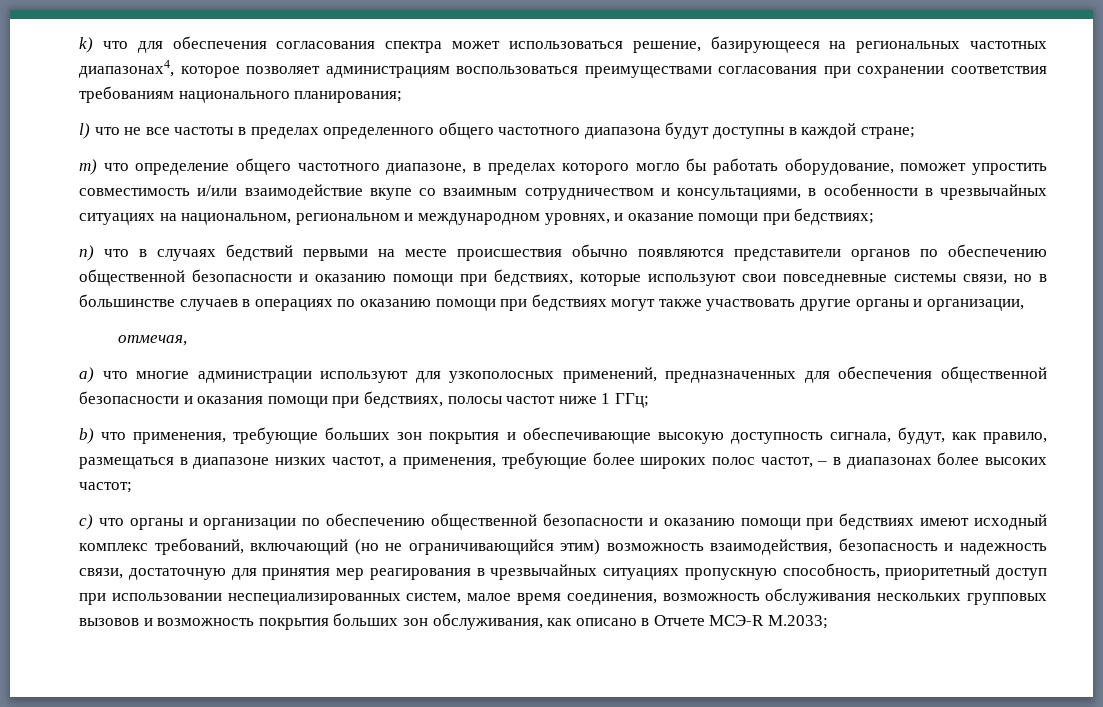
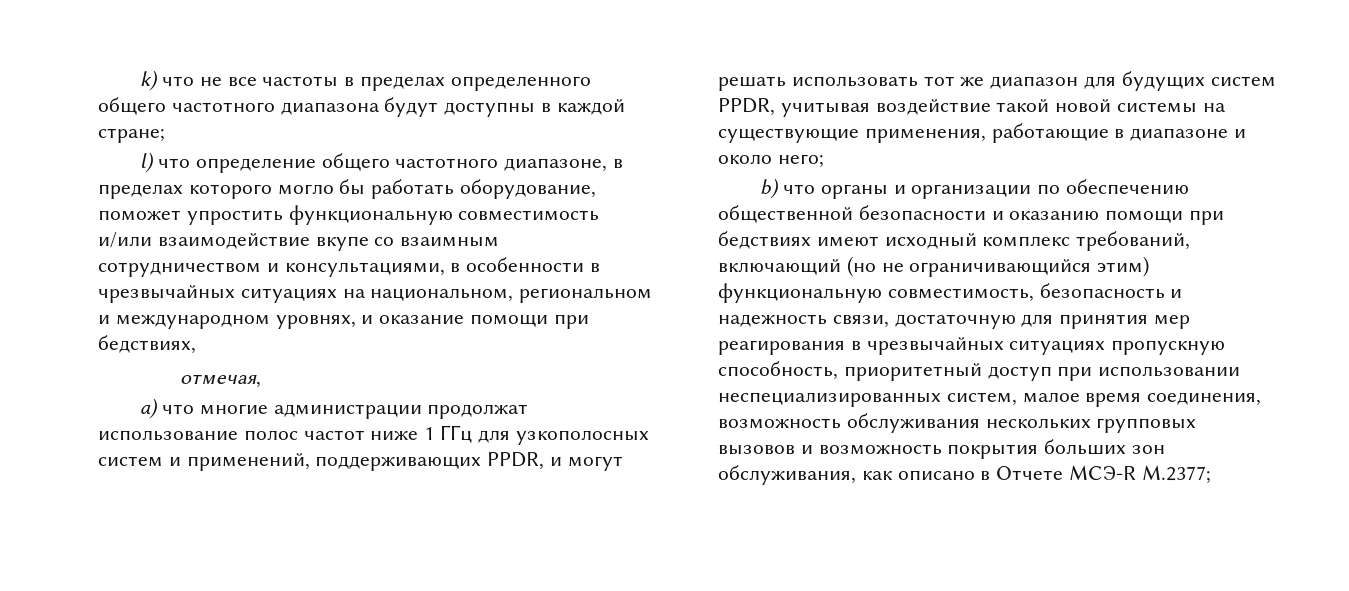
- k) что для обеспечения согласования спектра может использоваться решение, базирующееся на региональных частотных диапазонах4, которое позволяет администрациям воспользоваться преимуществами согласования при сохранении соответствия требованиям национального планирования;
- l) что не все частоты в пределах определенного общего частотного диапазона будут доступны в каждой стране;
+ k) что не все частоты в пределах определенного общего частотного диапазона будут доступны в каждой стране;
- m) что определение общего частотного диапазоне, в пределах которого могло бы работать оборудование, поможет упростить совместимость и/или взаимодействие вкупе со взаимным сотрудничеством и консультациями, в особенности в чрезвычайных ситуациях на национальном, региональном и международном уровнях, и оказание помощи при бедствиях;
- n) что в случаях бедствий первыми на месте происшествия обычно появляются представители органов по обеспечению общественной безопасности и оказанию помощи при бедствиях, которые используют свои повседневные системы связи, но в большинстве случаев в операциях по оказанию помощи при бедствиях могут также участвовать другие органы и организации,
+ l) что определение общего частотного диапазоне, в пределах которого могло бы работать оборудование, поможет упростить функциональную совместимость и/или взаимодействие вкупе со взаимным сотрудничеством и консультациями, в особенности в чрезвычайных ситуациях на национальном, региональном и международном уровнях, и оказание помощи при бедствиях,
- a) что многие администрации используют для узкополосных применений, предназначенных для обеспечения общественной безопасности и оказания помощи при бедствиях, полосы частот ниже 1 ГГц;
- b) что применения, требующие больших зон покрытия и обеспечивающие высокую доступность сигнала, будут, как правило, размещаться в диапазоне низких частот, а применения, требующие более широких полос частот, – в диапазонах более высоких частот;
- c) что органы и организации по обеспечению общественной безопасности и оказанию помощи при бедствиях имеют исходный комплекс требований, включающий (но не ограничивающийся этим) возможность взаимодействия, безопасность и надежность связи, достаточную для принятия мер реагирования в чрезвычайных ситуациях пропускную способность, приоритетный доступ при использовании неспециализированных систем, малое время соединения, возможность обслуживания нескольких групповых вызовов и возможность покрытия больших зон обслуживания, как описано в Отчете МСЭ-R M.2033;
+ a) что многие администрации продолжат использование полос частот ниже 1 ГГц для узкополосных систем и применений, поддерживающих PPDR, и могут решать использовать тот же диапазон для будущих систем PPDR, учитывая воздействие такой новой системы на существующие применения, работающие в диапазоне и около него;
+ b) что органы и организации по обеспечению общественной безопасности и оказанию помощи при бедствиях имеют исходный комплекс требований, включающий (но не ограничивающийся этим) функциональную совместимость, безопасность и надежность связи, достаточную для принятия мер реагирования в чрезвычайных ситуациях пропускную способность, приоритетный доступ при использовании неспециализированных систем, малое время соединения, возможность обслуживания нескольких групповых вызовов и возможность покрытия больших зон обслуживания, как описано в Отчете МСЭ-R M.2377;

